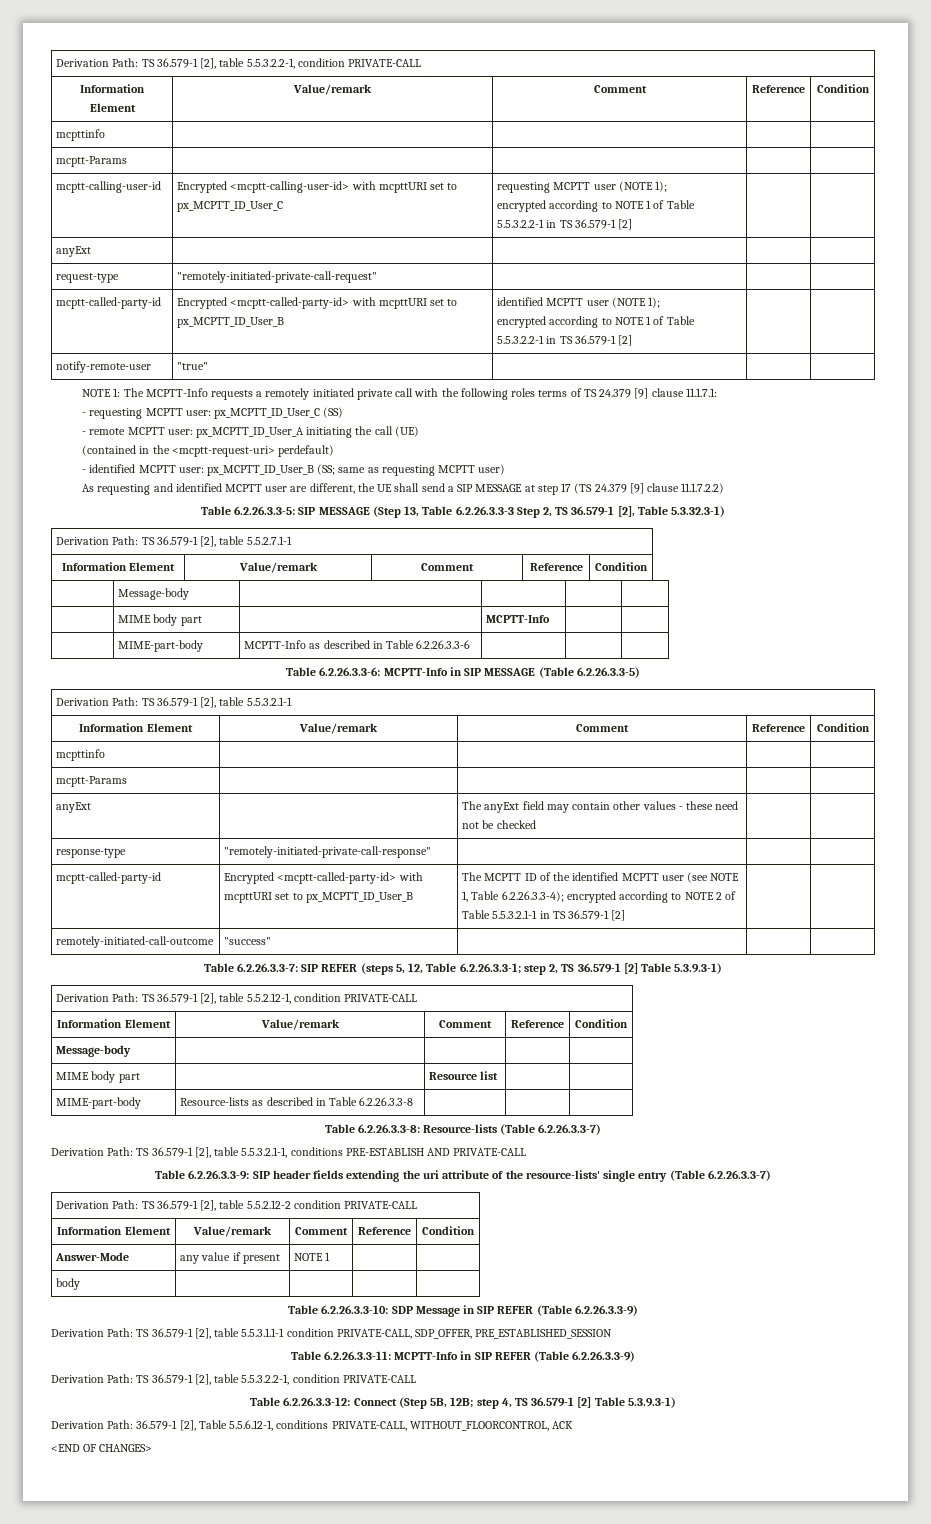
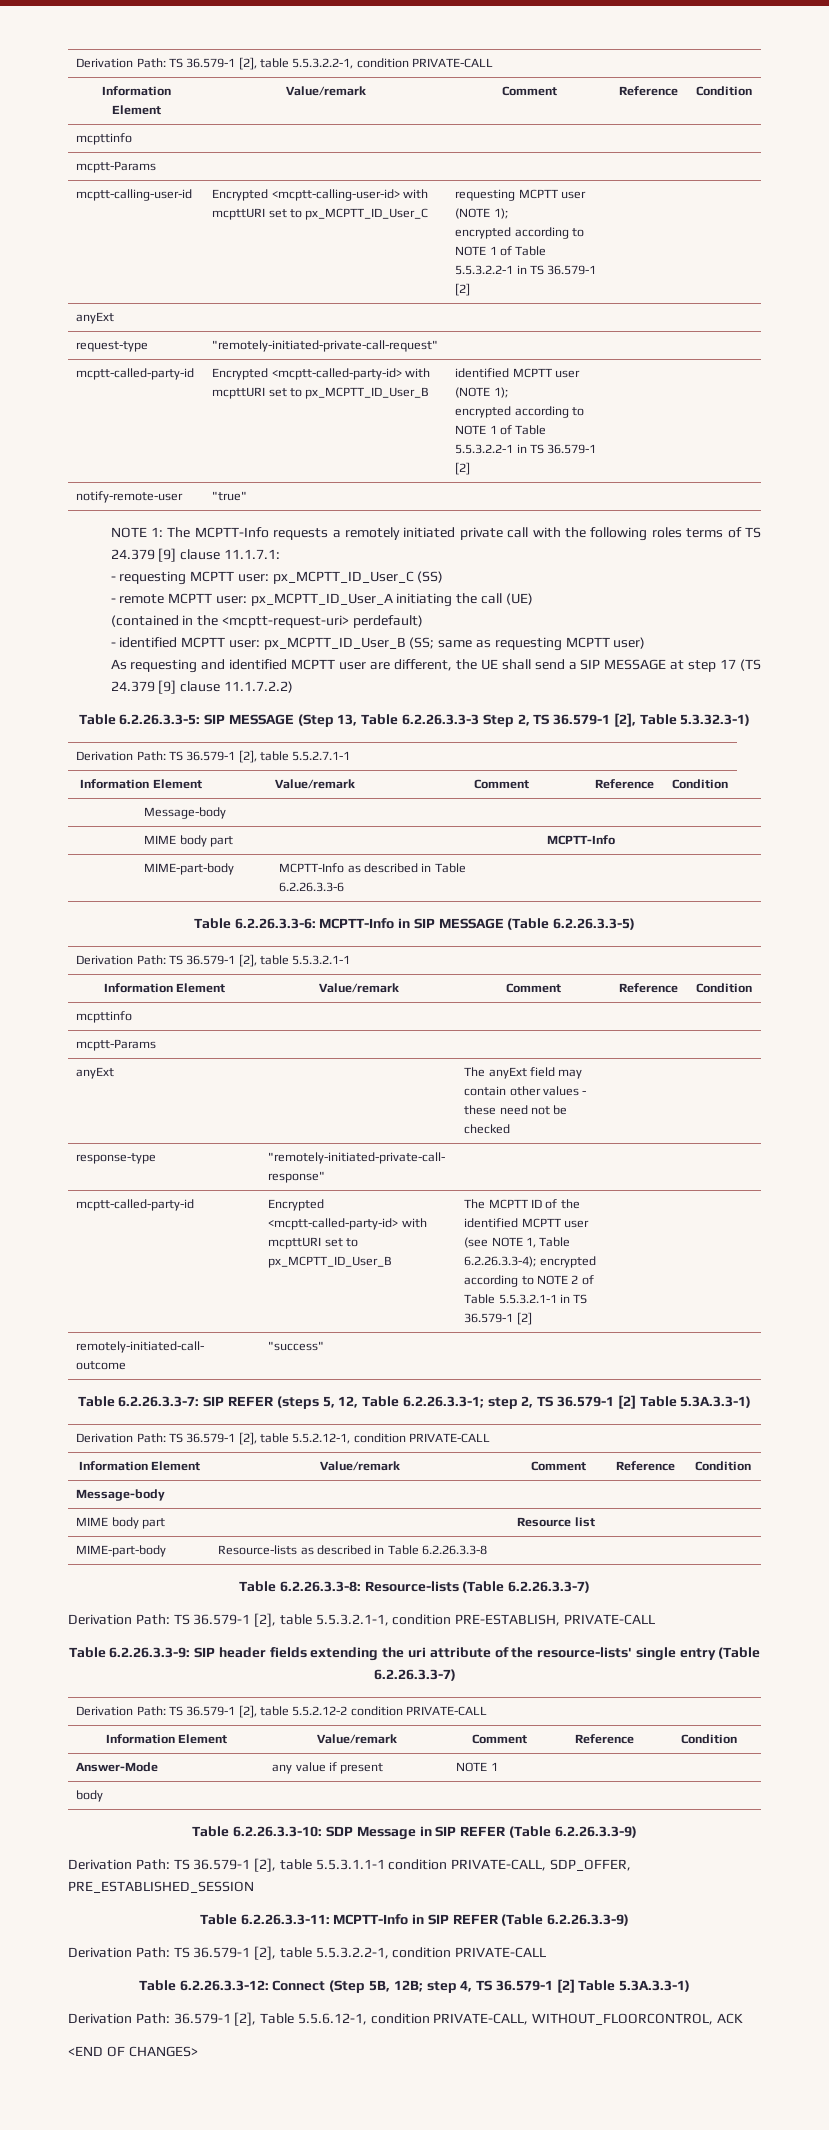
- Table 6.2.26.3.3-7: SIP REFER (steps 5, 12, Table 6.2.26.3.3-1; step 2, TS 36.579-1 [2] Table 5.3.9.3-1)
+ Table 6.2.26.3.3-7: SIP REFER (steps 5, 12, Table 6.2.26.3.3-1; step 2, TS 36.579-1 [2] Table 5.3A.3.3-1)
- Derivation Path: TS 36.579-1 [2], table 5.5.3.2.1-1, conditions PRE-ESTABLISH AND PRIVATE-CALL
+ Derivation Path: TS 36.579-1 [2], table 5.5.3.2.1-1, condition PRE-ESTABLISH, PRIVATE-CALL
- Table 6.2.26.3.3-12: Connect (Step 5B, 12B; step 4, TS 36.579-1 [2] Table 5.3.9.3-1)
+ Table 6.2.26.3.3-12: Connect (Step 5B, 12B; step 4, TS 36.579-1 [2] Table 5.3A.3.3-1)
- Derivation Path: 36.579-1 [2], Table 5.5.6.12-1, conditions PRIVATE-CALL, WITHOUT_FLOORCONTROL, ACK
+ Derivation Path: 36.579-1 [2], Table 5.5.6.12-1, condition PRIVATE-CALL, WITHOUT_FLOORCONTROL, ACK

